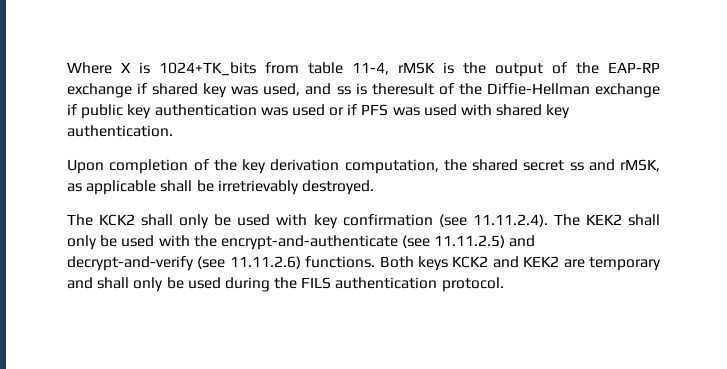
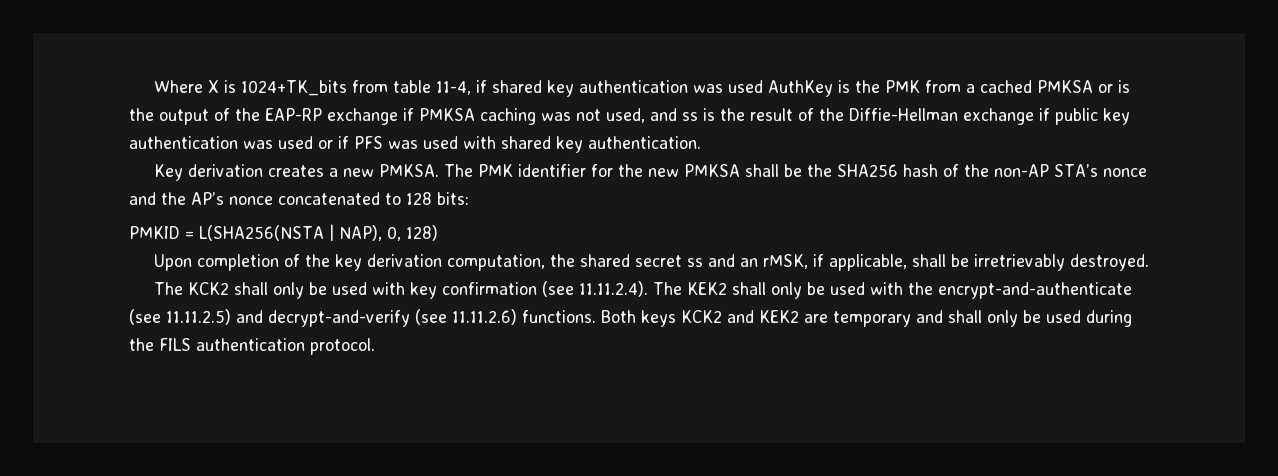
- Where X is 1024+TK_bits from table 11-4, rMSK is the output of the EAP-RP exchange if shared key was used, and ss is theresult of the Diffie-Hellman exchange if public key authentication was used or if PFS was used with shared key authentication.
+ Where X is 1024+TK_bits from table 11-4, if shared key authentication was used AuthKey is the PMK from a cached PMKSA or is the output of the EAP-RP exchange if PMKSA caching was not used, and ss is the result of the Diffie-Hellman exchange if public key authentication was used or if PFS was used with shared key authentication.
+ Key derivation creates a new PMKSA. The PMK identifier for the new PMKSA shall be the SHA256 hash of the non-AP STA’s nonce and the AP’s nonce concatenated to 128 bits:
+ PMKID = L(SHA256(NSTA | NAP), 0, 128)
- Upon completion of the key derivation computation, the shared secret ss and rMSK, as applicable shall be irretrievably destroyed.
+ Upon completion of the key derivation computation, the shared secret ss and an rMSK, if applicable, shall be irretrievably destroyed.

